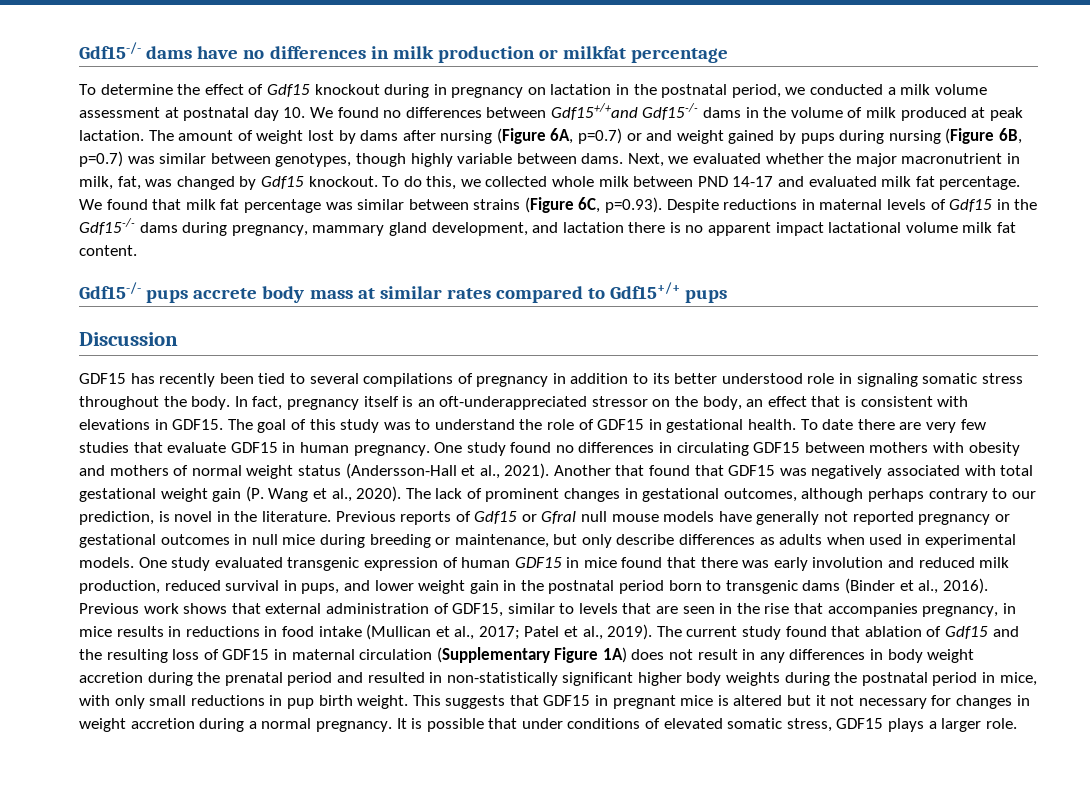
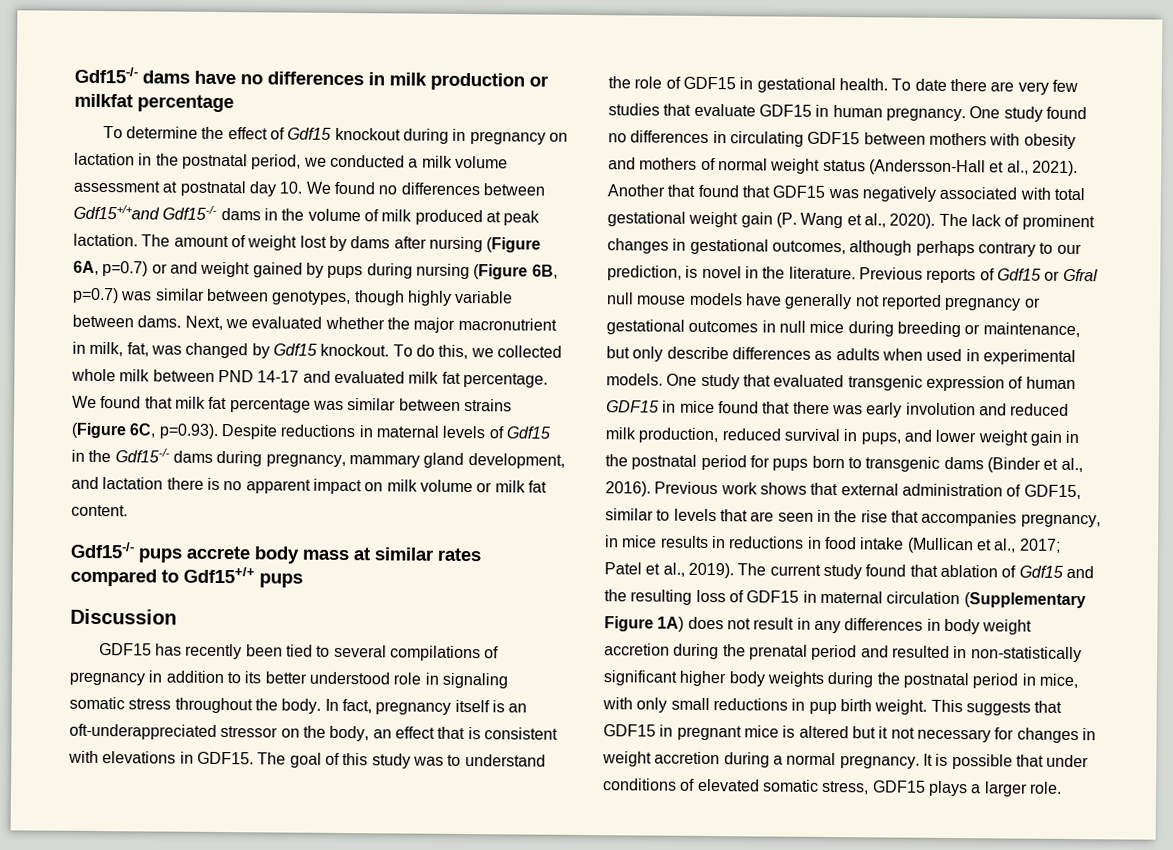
- We found that milk fat percentage was similar between strains (Figure 6C, p=0.93). Despite reductions in maternal levels of Gdf15 in the Gdf15-/- dams during pregnancy, mammary gland development, and lactation there is no apparent impact lactational volume milk fat content.
+ We found that milk fat percentage was similar between strains (Figure 6C, p=0.93). Despite reductions in maternal levels of Gdf15 in the Gdf15-/- dams during pregnancy, mammary gland development, and lactation there is no apparent impact on milk volume or milk fat content.
- One study evaluated transgenic expression of human GDF15 in mice found that there was early involution and reduced milk production, reduced survival in pups, and lower weight gain in the postnatal period born to transgenic dams (Binder et al., 2016).
+ One study that evaluated transgenic expression of human GDF15 in mice found that there was early involution and reduced milk production, reduced survival in pups, and lower weight gain in the postnatal period for pups born to transgenic dams (Binder et al., 2016).

